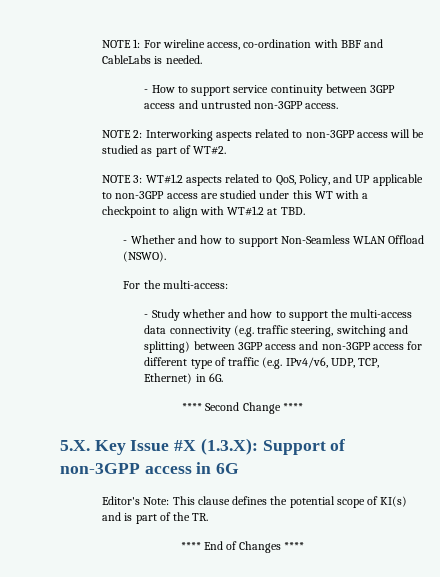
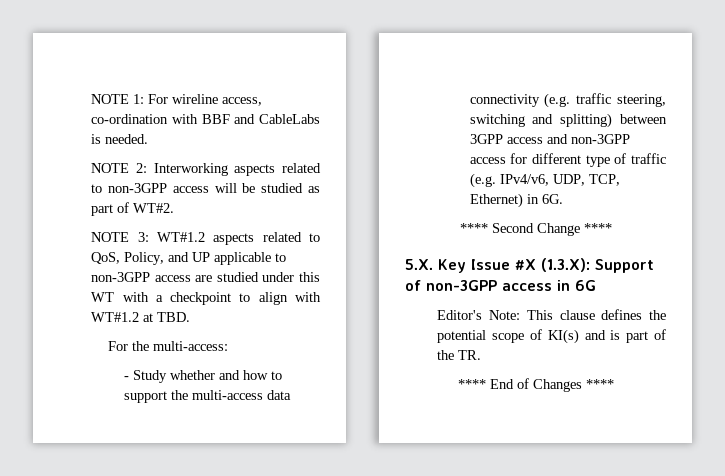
- - How to support service continuity between 3GPP access and untrusted non-3GPP access.
- - Whether and how to support Non-Seamless WLAN Offload (NSWO).

